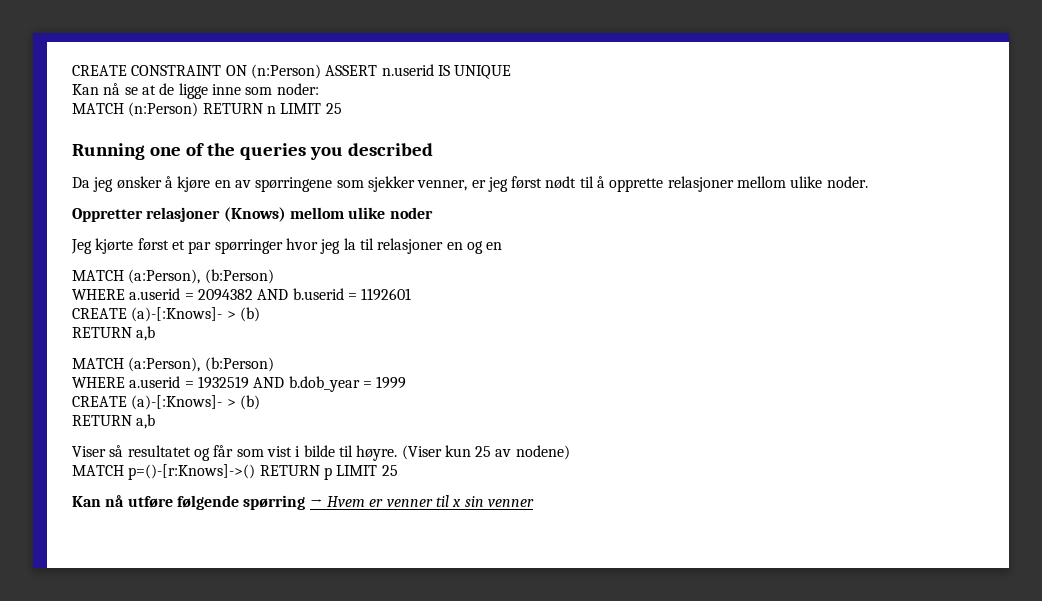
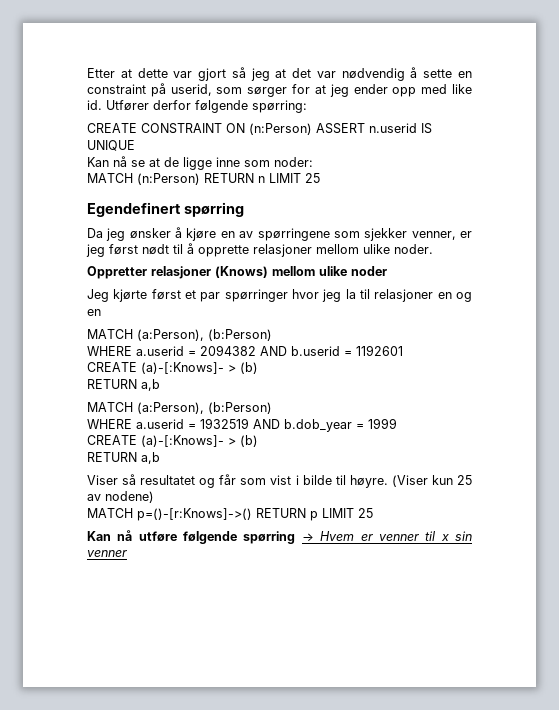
+ Etter at dette var gjort så jeg at det var nødvendig å sette en constraint på userid, som sørger for at jeg ender opp med like id. Utfører derfor følgende spørring:
- Running one of the queries you described
+ Egendefinert spørring

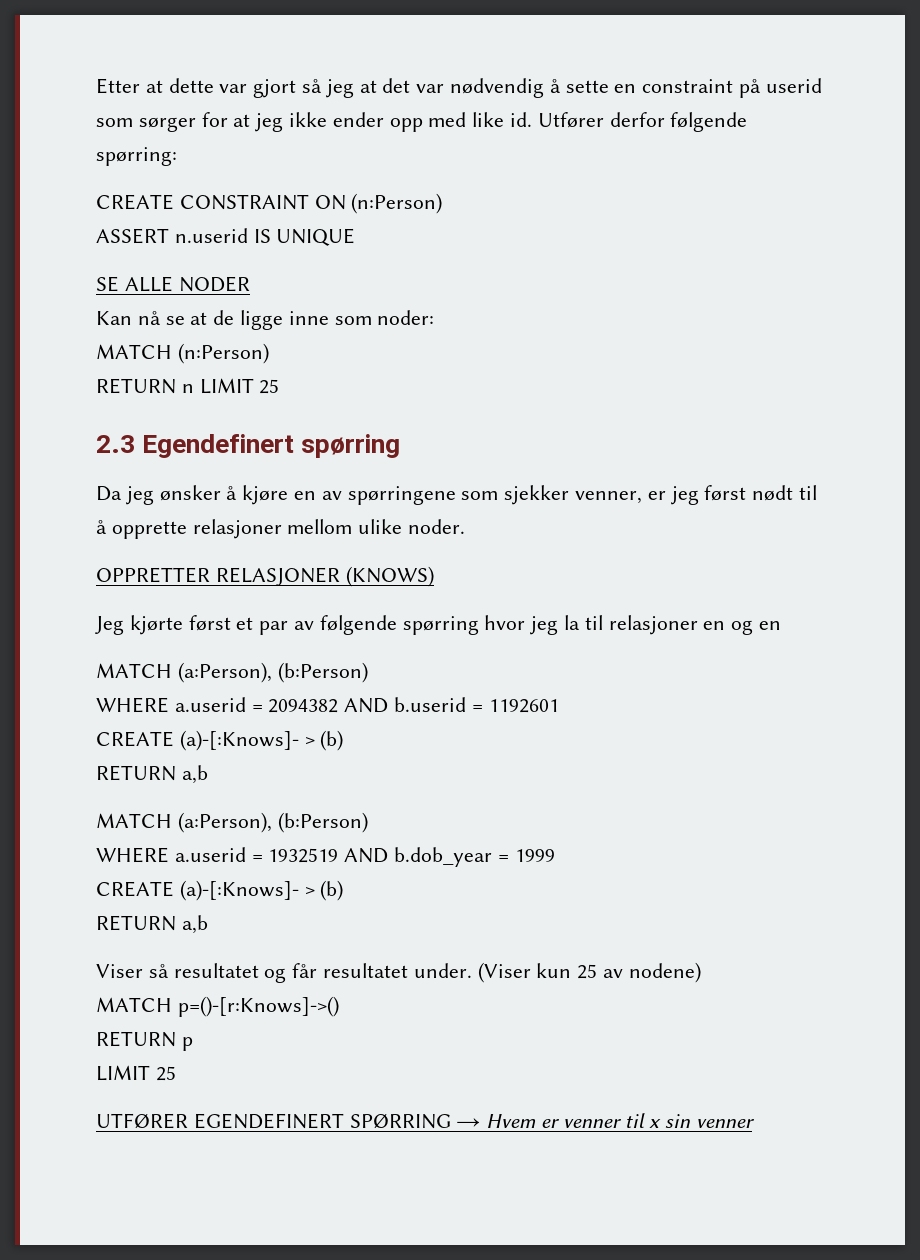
- Etter at dette var gjort så jeg at det var nødvendig å sette en constraint på userid, som sørger for at jeg ender opp med like id.
+ Etter at dette var gjort så jeg at det var nødvendig å sette en constraint på userid som sørger for at jeg ikke ender opp med like id.
- CREATE CONSTRAINT ON (n:Person) ASSERT n.userid IS UNIQUE
+ CREATE CONSTRAINT ON (n:Person)
+ ASSERT n.userid IS UNIQUE
+ SE ALLE NODER
- MATCH (n:Person) RETURN n LIMIT 25
+ MATCH (n:Person)
+ RETURN n LIMIT 25
- Egendefinert spørring
+ 2.3 Egendefinert spørring
- Oppretter relasjoner (Knows) mellom ulike noder
+ OPPRETTER RELASJONER (KNOWS)
- Jeg kjørte først et par spørringer hvor jeg la til relasjoner en og en
+ Jeg kjørte først et par av følgende spørring hvor jeg la til relasjoner en og en
- Viser så resultatet og får som vist i bilde til høyre.
+ Viser så resultatet og får resultatet under.
- MATCH p=()-[r:Knows]->() RETURN p LIMIT 25
- Kan nå utføre følgende spørring → Hvem er venner til x sin venner
+ MATCH p=()-[r:Knows]->()
+ RETURN p
+ LIMIT 25
+ UTFØRER EGENDEFINERT SPØRRING → Hvem er venner til x sin venner

